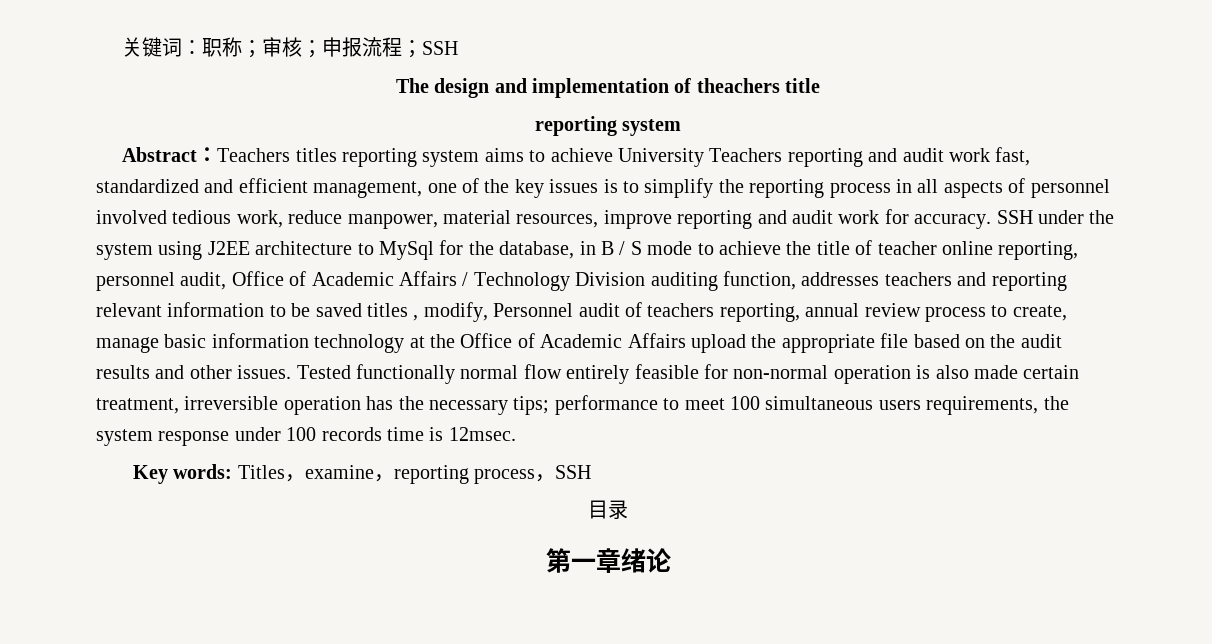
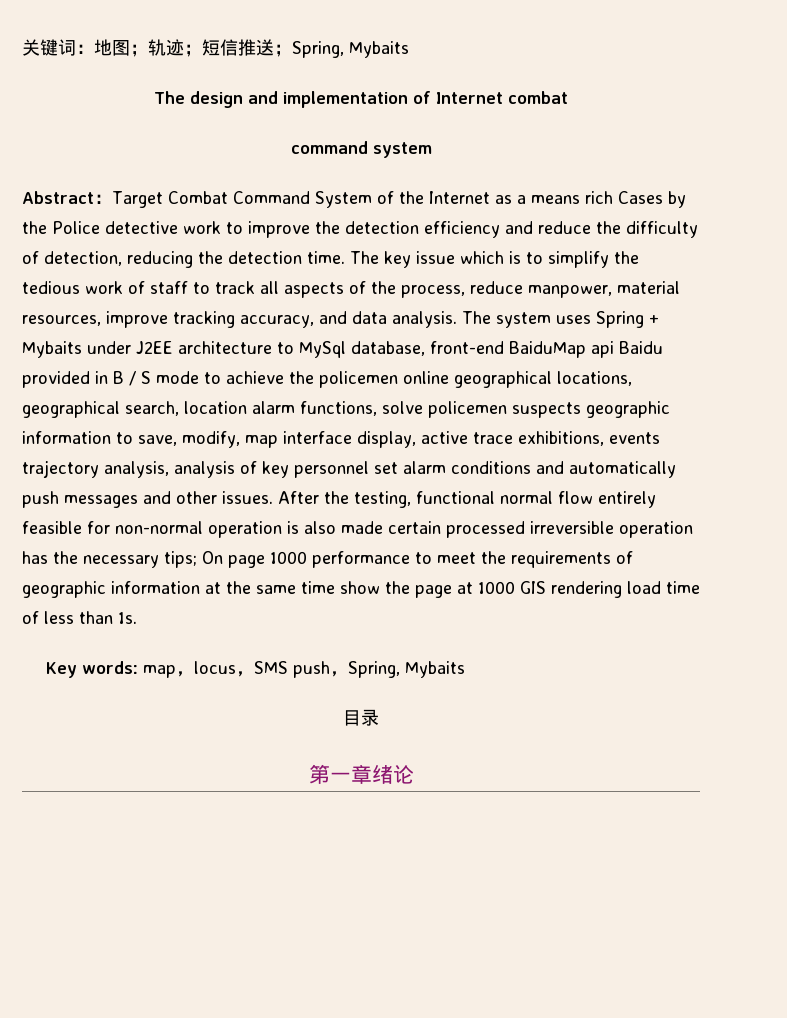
- 关键词：职称；审核；申报流程；SSH
+ 关键词：地图；轨迹；短信推送；Spring, Mybaits
- The design and implementation of theachers title
- reporting system
+ The design and implementation of Internet combat
+ command system
- Abstract：Teachers titles reporting system aims to achieve University Teachers reporting and audit work fast, standardized and efficient management, one of the key issues is to simplify the reporting process in all aspects of personnel involved tedious work, reduce manpower, material resources, improve reporting and audit work for accuracy. SSH under the system using J2EE architecture to MySql for the database, in B / S mode to achieve the title of teacher online reporting, personnel audit, Office of Academic Affairs / Technology Division auditing function, addresses teachers and reporting relevant information to be saved titles , modify, Personnel audit of teachers reporting, annual review process to create, manage basic information technology at the Office of Academic Affairs upload the appropriate file based on the audit results and other issues. Tested functionally normal flow entirely feasible for non-normal operation is also made certain treatment, irreversible operation has the necessary tips; performance to meet 100 simultaneous users requirements, the system response under 100 records time is 12msec.
- Key words: Titles，examine，reporting process，SSH
+ Abstract：Target Combat Command System of the Internet as a means rich Cases by the Police detective work to improve the detection efficiency and reduce the difficulty of detection, reducing the detection time. The key issue which is to simplify the tedious work of staff to track all aspects of the process, reduce manpower, material resources, improve tracking accuracy, and data analysis. The system uses Spring + Mybaits under J2EE architecture to MySql database, front-end BaiduMap api Baidu provided in B / S mode to achieve the policemen online geographical locations, geographical search, location alarm functions, solve policemen suspects geographic information to save, modify, map interface display, active trace exhibitions, events trajectory analysis, analysis of key personnel set alarm conditions and automatically push messages and other issues. After the testing, functional normal flow entirely feasible for non-normal operation is also made certain processed irreversible operation has the necessary tips; On page 1000 performance to meet the requirements of geographic information at the same time show the page at 1000 GIS rendering load time of less than 1s.
+ Key words: map，locus，SMS push，Spring, Mybaits

